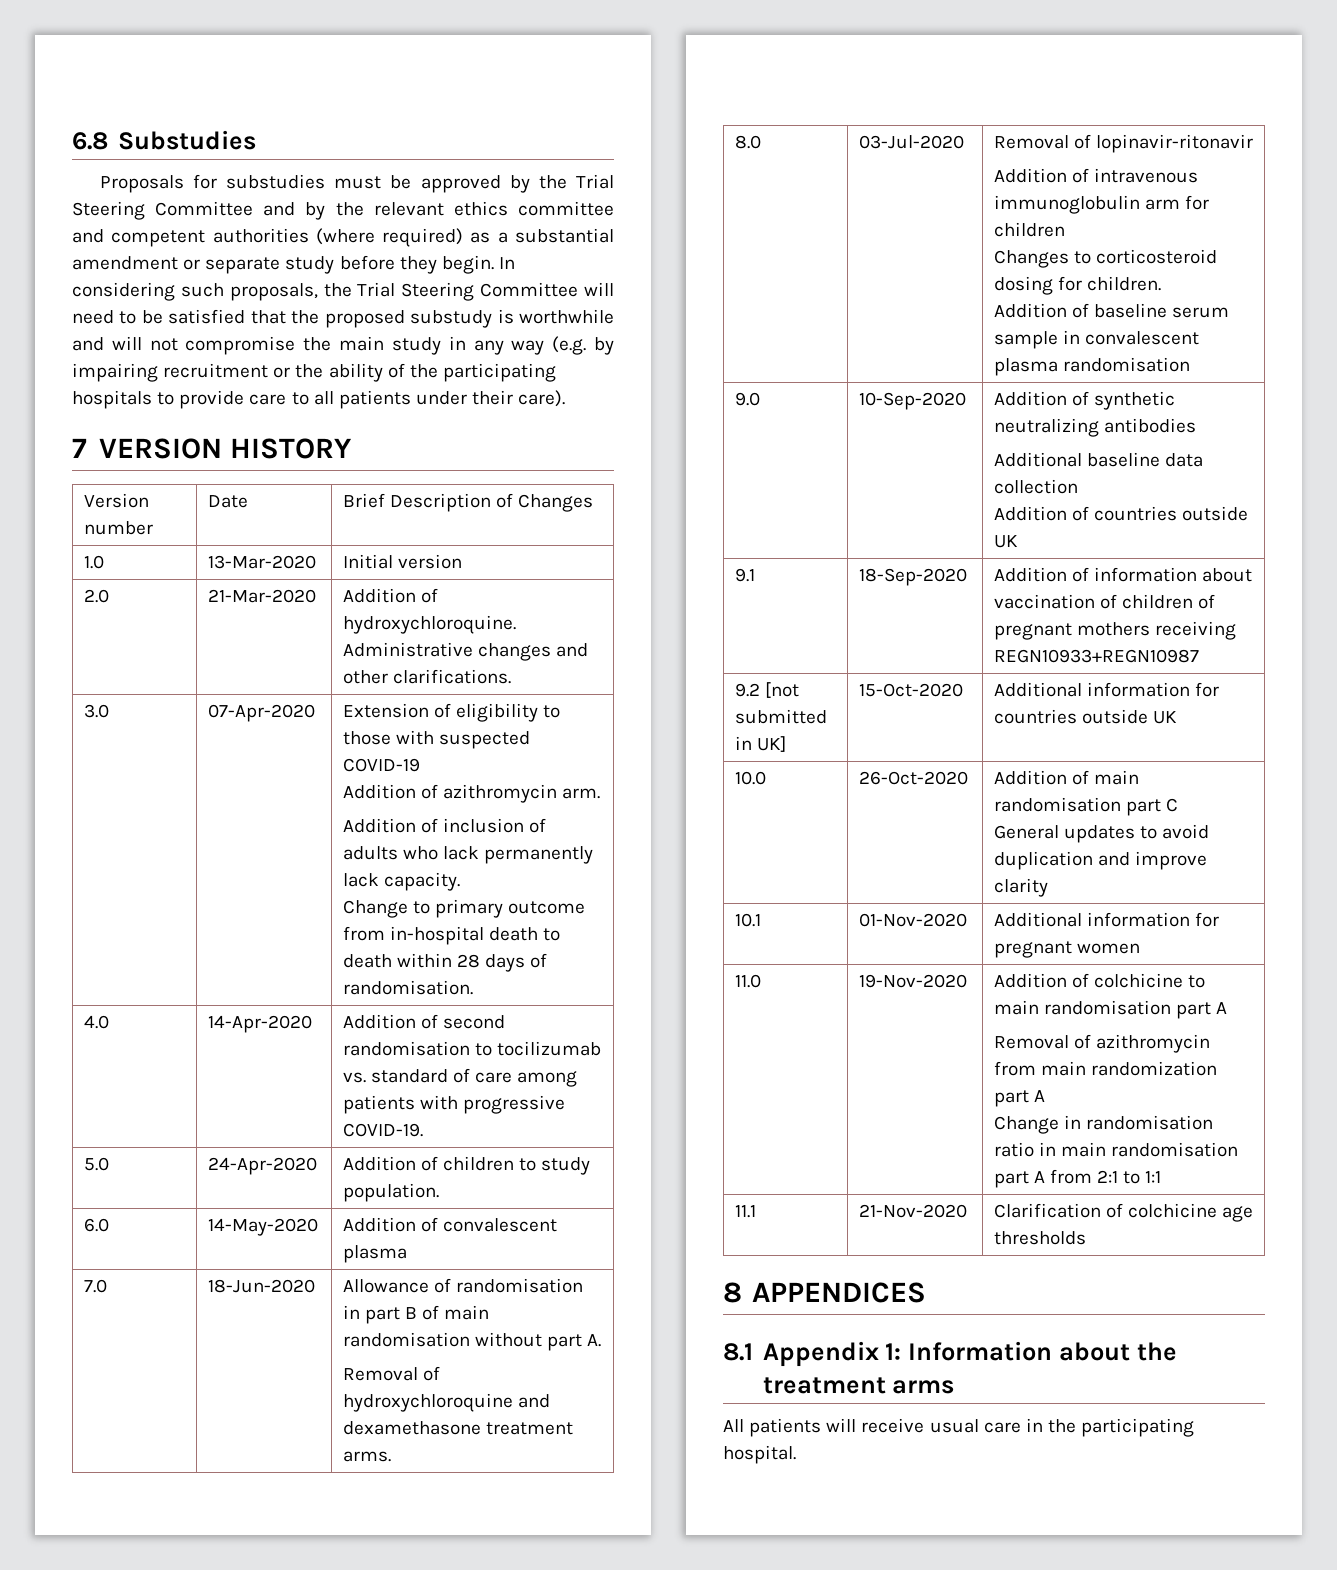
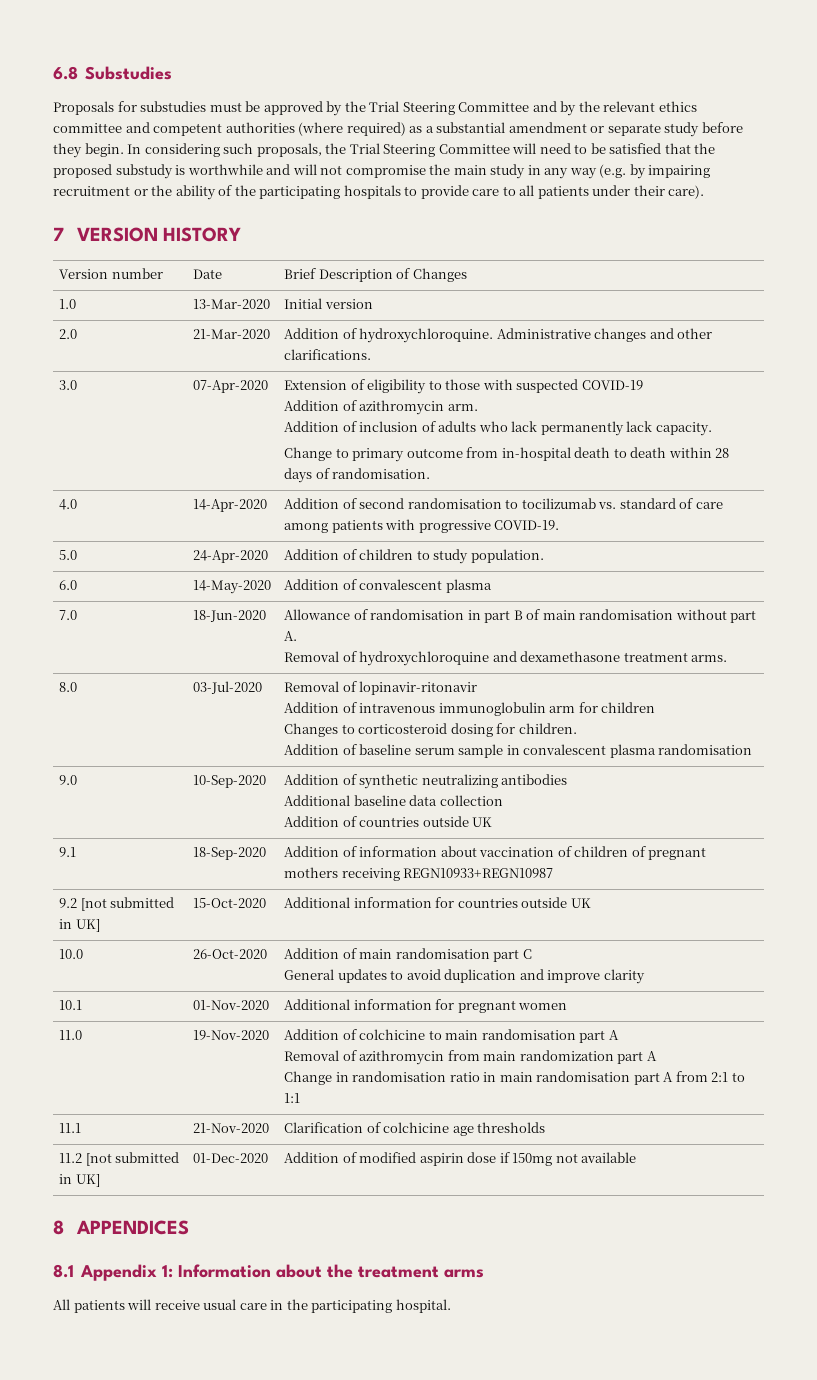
+ 11.2 [not submitted in UK] | 01-Dec-2020 | Addition of modified aspirin dose if 150mg not available

